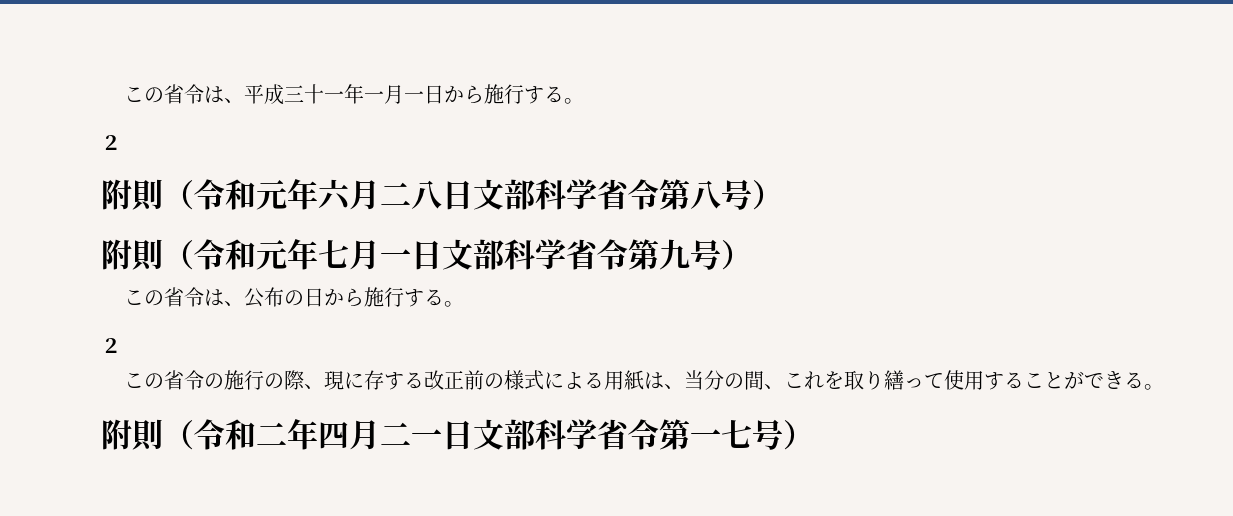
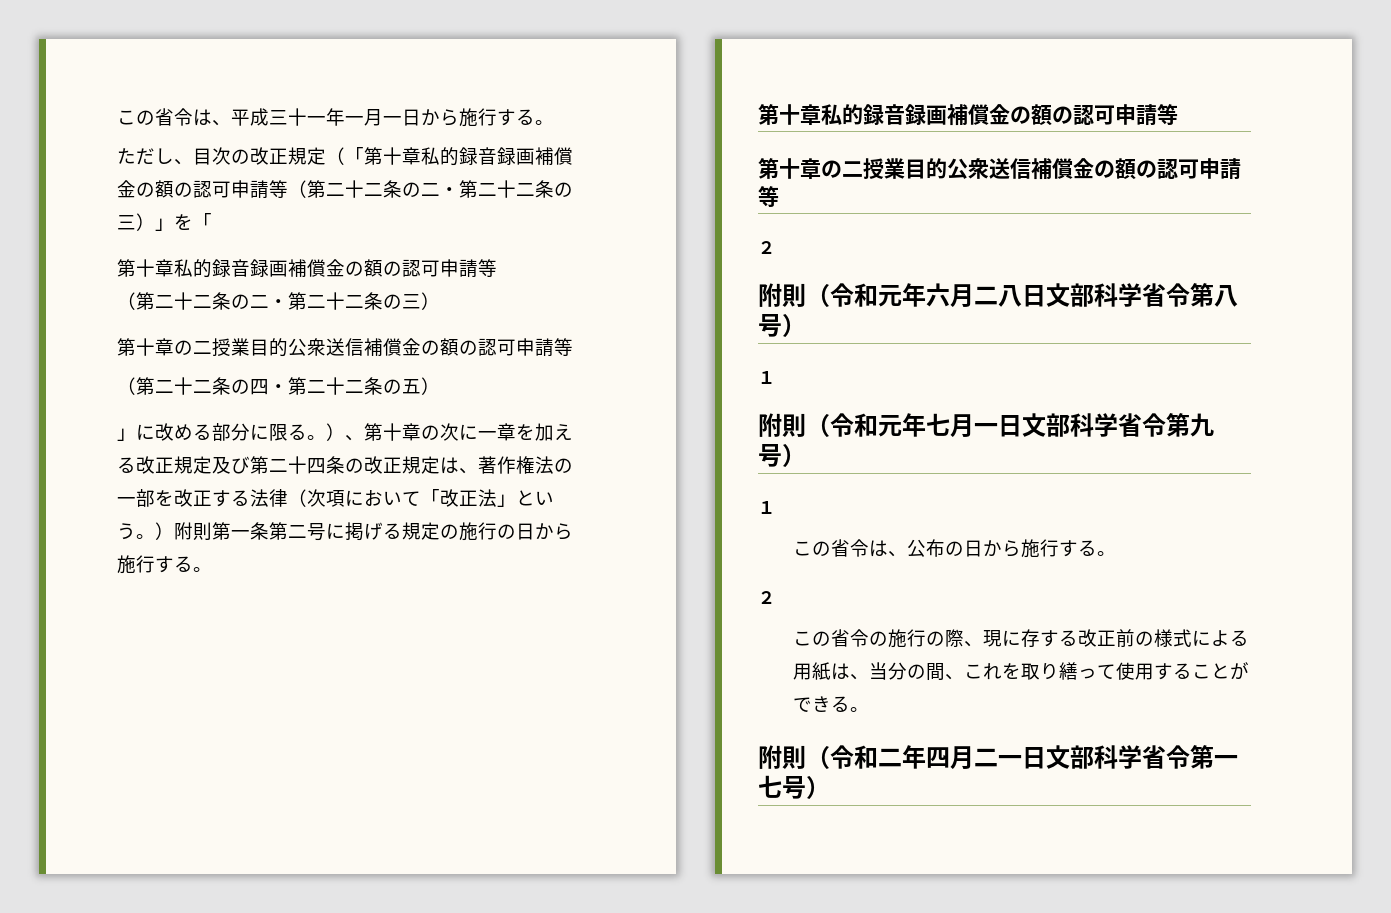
+ ただし、目次の改正規定（「第十章私的録音録画補償金の額の認可申請等（第二十二条の二・第二十二条の三）」を「
+ 第十章私的録音録画補償金の額の認可申請等
+ （第二十二条の二・第二十二条の三）
+ 第十章の二授業目的公衆送信補償金の額の認可申請等
+ （第二十二条の四・第二十二条の五）
+ 」に改める部分に限る。）、第十章の次に一章を加える改正規定及び第二十四条の改正規定は、著作権法の一部を改正する法律（次項において「改正法」という。）附則第一条第二号に掲げる規定の施行の日から施行する。
+ 第十章私的録音録画補償金の額の認可申請等
+ 第十章の二授業目的公衆送信補償金の額の認可申請等
  附則（令和元年六月二八日文部科学省令第八号）
+ １
  附則（令和元年七月一日文部科学省令第九号）
+ １

